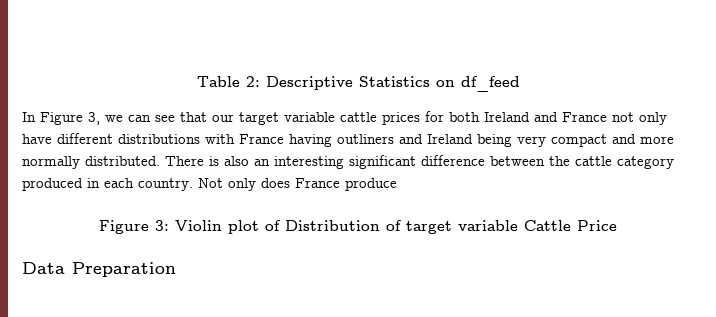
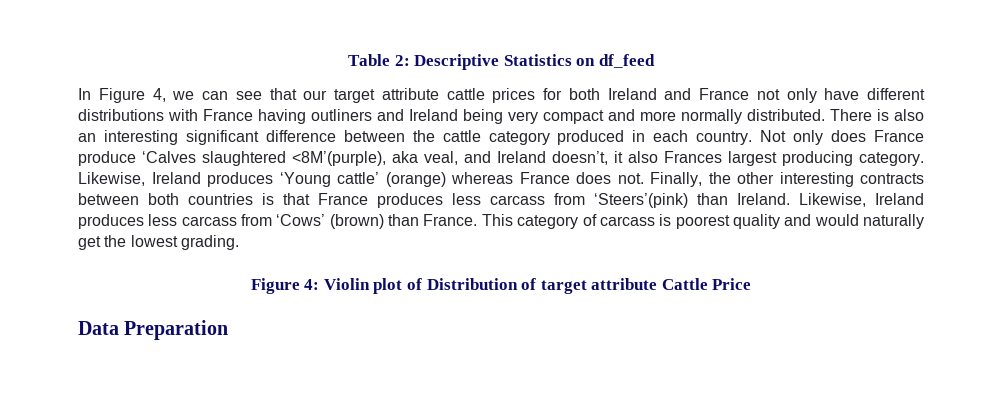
- In Figure 3, we can see that our target variable cattle prices for both Ireland and France not only have different distributions with France having outliners and Ireland being very compact and more normally distributed.
+ In Figure 4, we can see that our target attribute cattle prices for both Ireland and France not only have different distributions with France having outliners and Ireland being very compact and more normally distributed.
- Not only does France produce
- Figure 3: Violin plot of Distribution of target variable Cattle Price
+ Not only does France produce ‘Calves slaughtered <8M’(purple), aka veal, and Ireland doesn’t, it also Frances largest producing category. Likewise, Ireland produces ‘Young cattle’ (orange) whereas France does not. Finally, the other interesting contracts between both countries is that France produces less carcass from ‘Steers’(pink) than Ireland. Likewise, Ireland produces less carcass from ‘Cows’ (brown) than France. This category of carcass is poorest quality and would naturally get the lowest grading.
+ Figure 4: Violin plot of Distribution of target attribute Cattle Price

